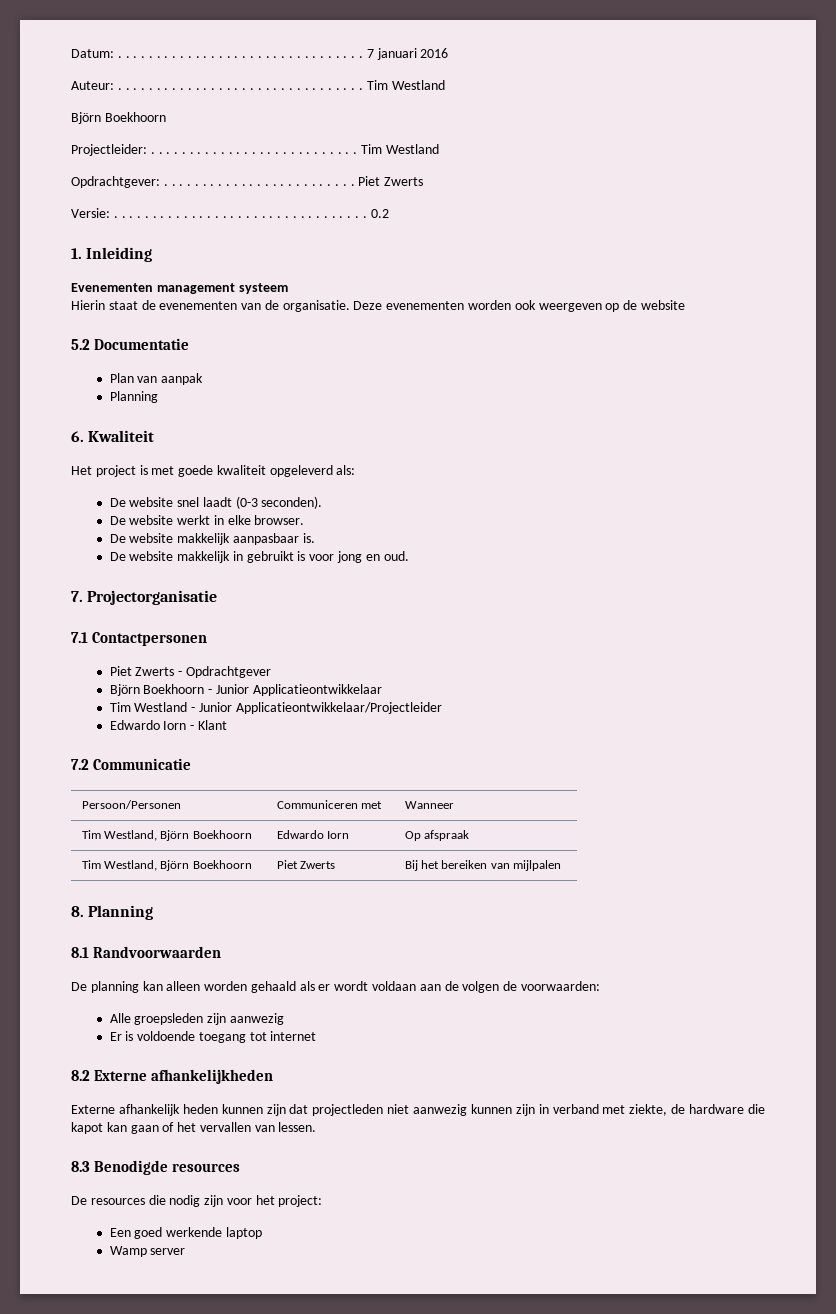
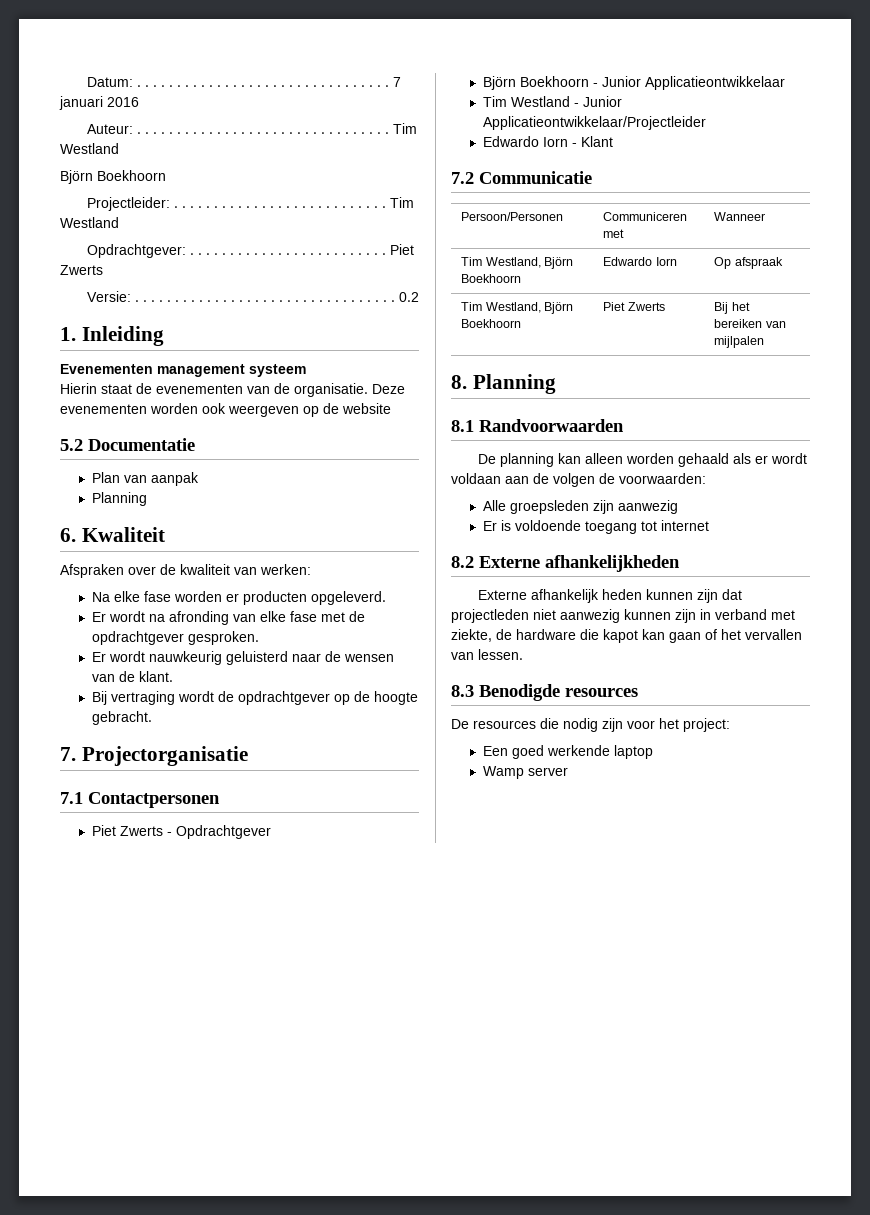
- Het project is met goede kwaliteit opgeleverd als:
- De website snel laadt (0-3 seconden).
- De website werkt in elke browser.
- De website makkelijk aanpasbaar is.
- De website makkelijk in gebruikt is voor jong en oud.
+ Afspraken over de kwaliteit van werken:
+ Na elke fase worden er producten opgeleverd.
+ Er wordt na afronding van elke fase met de opdrachtgever gesproken.
+ Er wordt nauwkeurig geluisterd naar de wensen van de klant.
+ Bij vertraging wordt de opdrachtgever op de hoogte gebracht.

